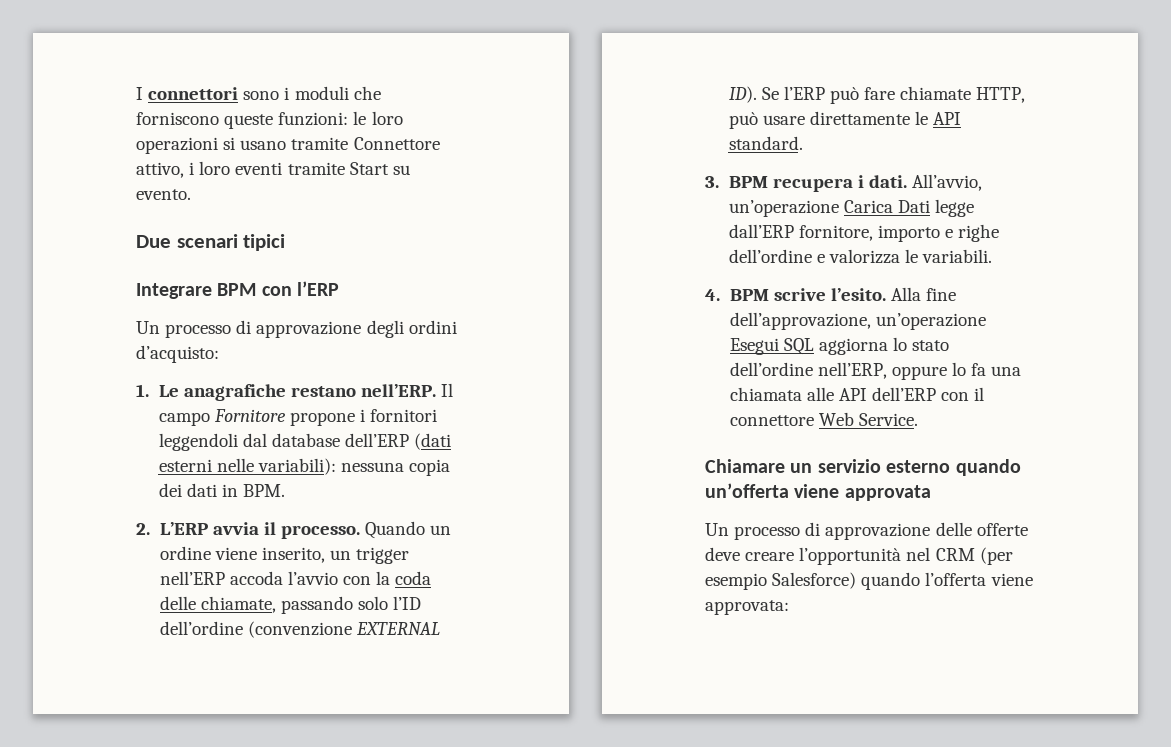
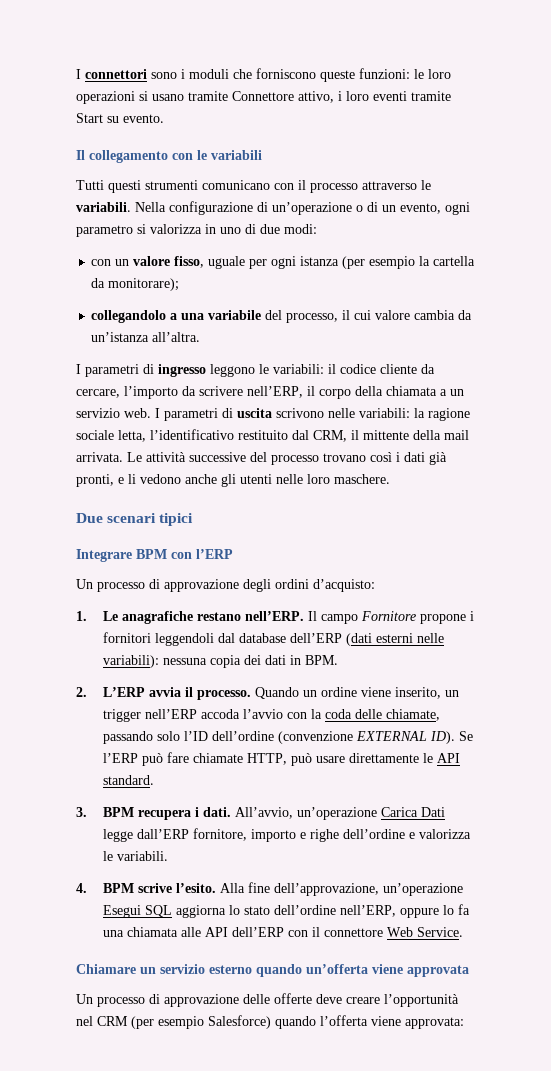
+ Il collegamento con le variabili
+ Tutti questi strumenti comunicano con il processo attraverso le variabili. Nella configurazione di un’operazione o di un evento, ogni parametro si valorizza in uno di due modi:
+ con un valore fisso, uguale per ogni istanza (per esempio la cartella da monitorare);
+ collegandolo a una variabile del processo, il cui valore cambia da un’istanza all’altra.
+ I parametri di ingresso leggono le variabili: il codice cliente da cercare, l’importo da scrivere nell’ERP, il corpo della chiamata a un servizio web. I parametri di uscita scrivono nelle variabili: la ragione sociale letta, l’identificativo restituito dal CRM, il mittente della mail arrivata. Le attività successive del processo trovano così i dati già pronti, e li vedono anche gli utenti nelle loro maschere.

